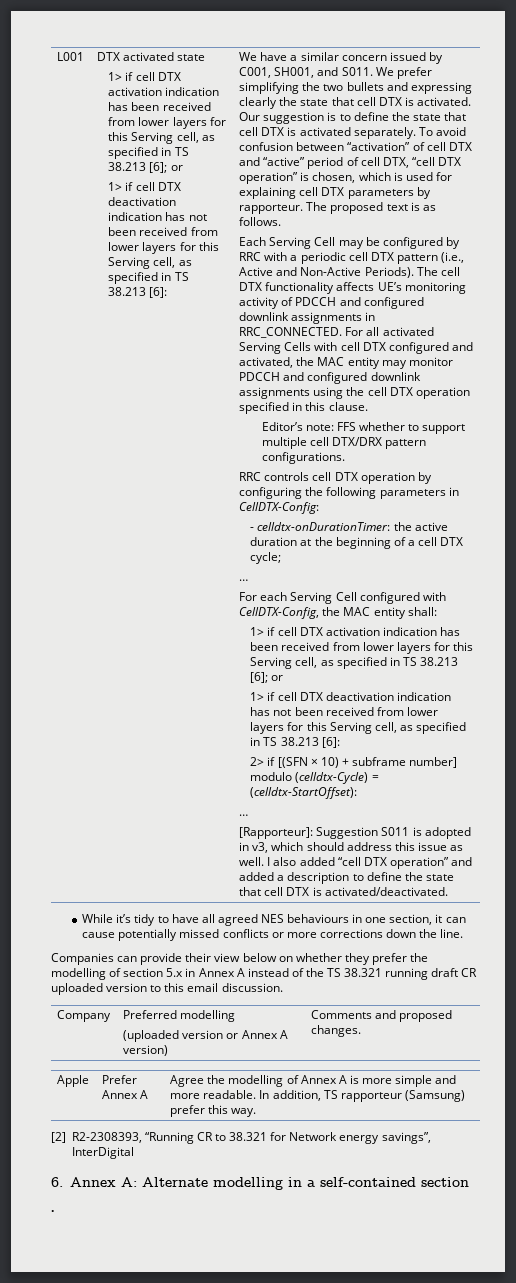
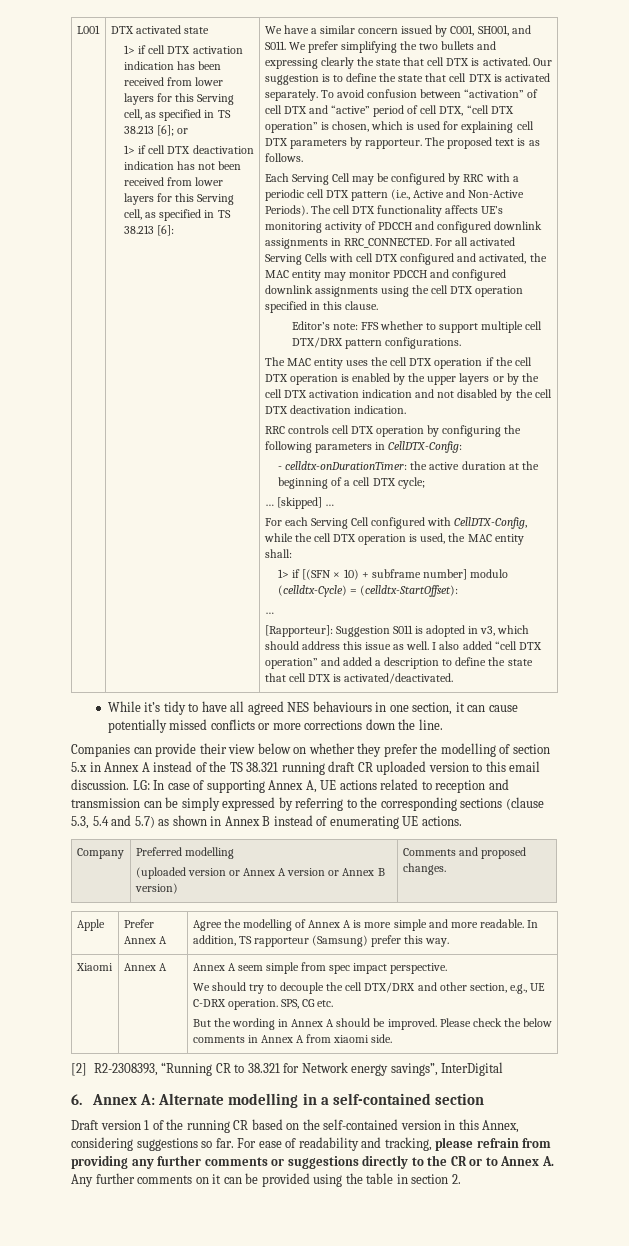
+ The MAC entity uses the cell DTX operation if the cell DTX operation is enabled by the upper layers or by the cell DTX activation indication and not disabled by the cell DTX deactivation indication.
+ [skipped] …
- For each Serving Cell configured with CellDTX-Config, the MAC entity shall:
- 1> if cell DTX activation indication has been received from lower layers for this Serving cell, as specified in TS 38.213 [6]; or
- 1> if cell DTX deactivation indication has not been received from lower layers for this Serving cell, as specified in TS 38.213 [6]:
- 2> if [(SFN × 10) + subframe number] modulo (celldtx-Cycle) = (celldtx-StartOffset):
+ For each Serving Cell configured with CellDTX-Config, while the cell DTX operation is used, the MAC entity shall:
+ 1> if [(SFN × 10) + subframe number] modulo (celldtx-Cycle) = (celldtx-StartOffset):
+ LG: In case of supporting Annex A, UE actions related to reception and transmission can be simply expressed by referring to the corresponding sections (clause 5.3, 5.4 and 5.7) as shown in Annex B instead of enumerating UE actions.
  Company | Preferred modelling
- (uploaded version or Annex A version) | Comments and proposed changes.
+ (uploaded version or Annex A version or Annex B version) | Comments and proposed changes.
+ Xiaomi | Annex A | Annex A seem simple from spec impact perspective.
+ We should try to decouple the cell DTX/DRX and other section, e.g., UE C-DRX operation. SPS, CG etc.
+ But the wording in Annex A should be improved. Please check the below comments in Annex A from xiaomi side.
- .
+ Draft version 1 of the running CR based on the self-contained version in this Annex, considering suggestions so far. For ease of readability and tracking, please refrain from providing any further comments or suggestions directly to the CR or to Annex A. Any further comments on it can be provided using the table in section 2.

